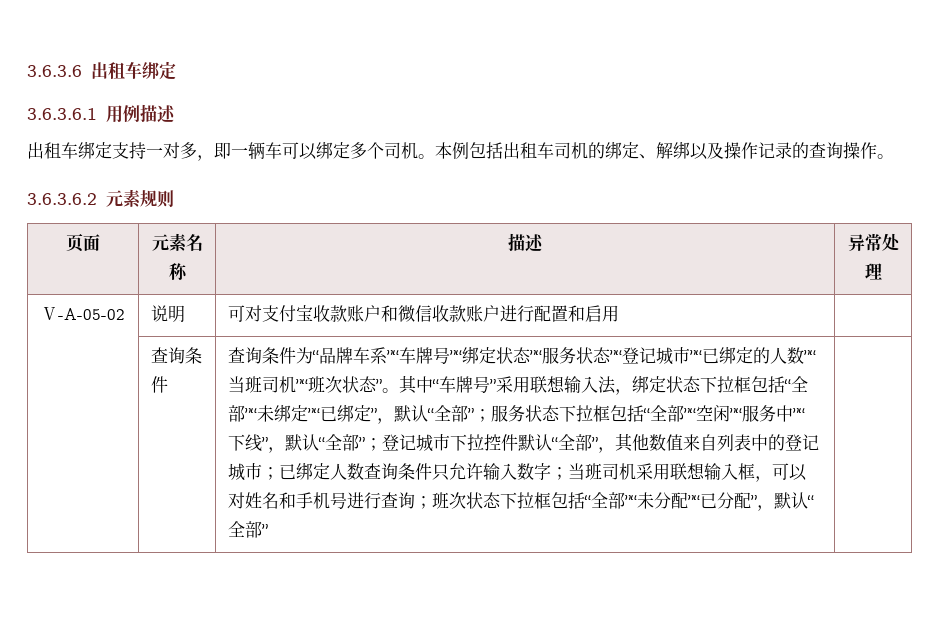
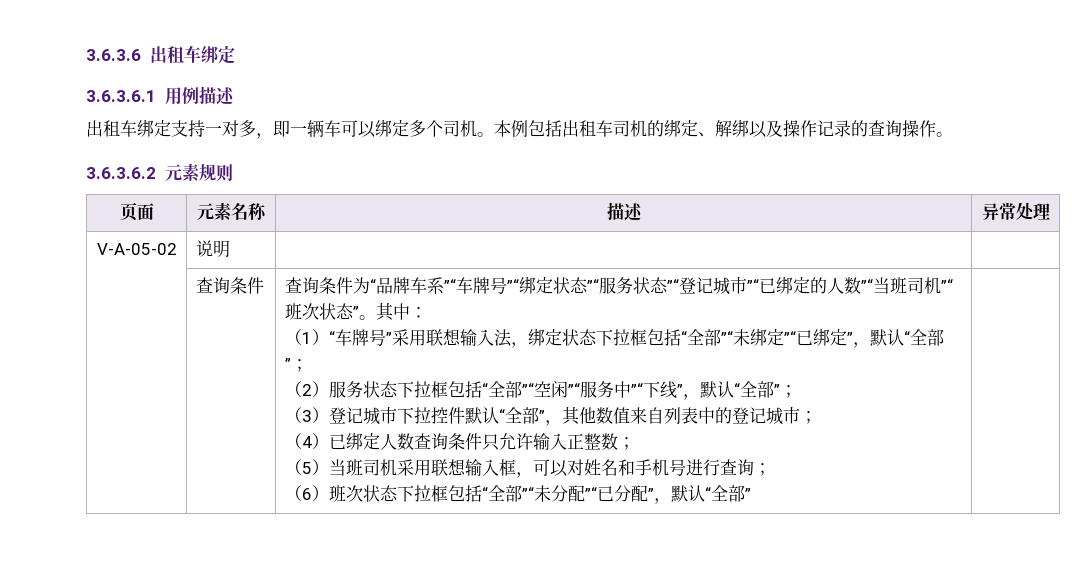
- Ⅴ-A-05-02 | 说明 | 可对支付宝收款账户和微信收款账户进行配置和启用 |
+ Ⅴ-A-05-02 | 说明 | |
- 其中“车牌号”采用联想输入法，绑定状态下拉框包括“全部”“未绑定”“已绑定”，默认“全部”；服务状态下拉框包括“全部”“空闲”“服务中”“下线”，默认“全部”；登记城市下拉控件默认“全部”，其他数值来自列表中的登记城市；已绑定人数查询条件只允许输入数字；当班司机采用联想输入框，可以对姓名和手机号进行查询；班次状态下拉框包括“全部”“未分配”“已分配”，默认“全部”
+ 其中：
+ （1）“车牌号”采用联想输入法，绑定状态下拉框包括“全部”“未绑定”“已绑定”，默认“全部”；
+ （2）服务状态下拉框包括“全部”“空闲”“服务中”“下线”，默认“全部”；
+ （3）登记城市下拉控件默认“全部”，其他数值来自列表中的登记城市；
+ （4）已绑定人数查询条件只允许输入正整数；
+ （5）当班司机采用联想输入框，可以对姓名和手机号进行查询；
+ （6）班次状态下拉框包括“全部”“未分配”“已分配”，默认“全部”

